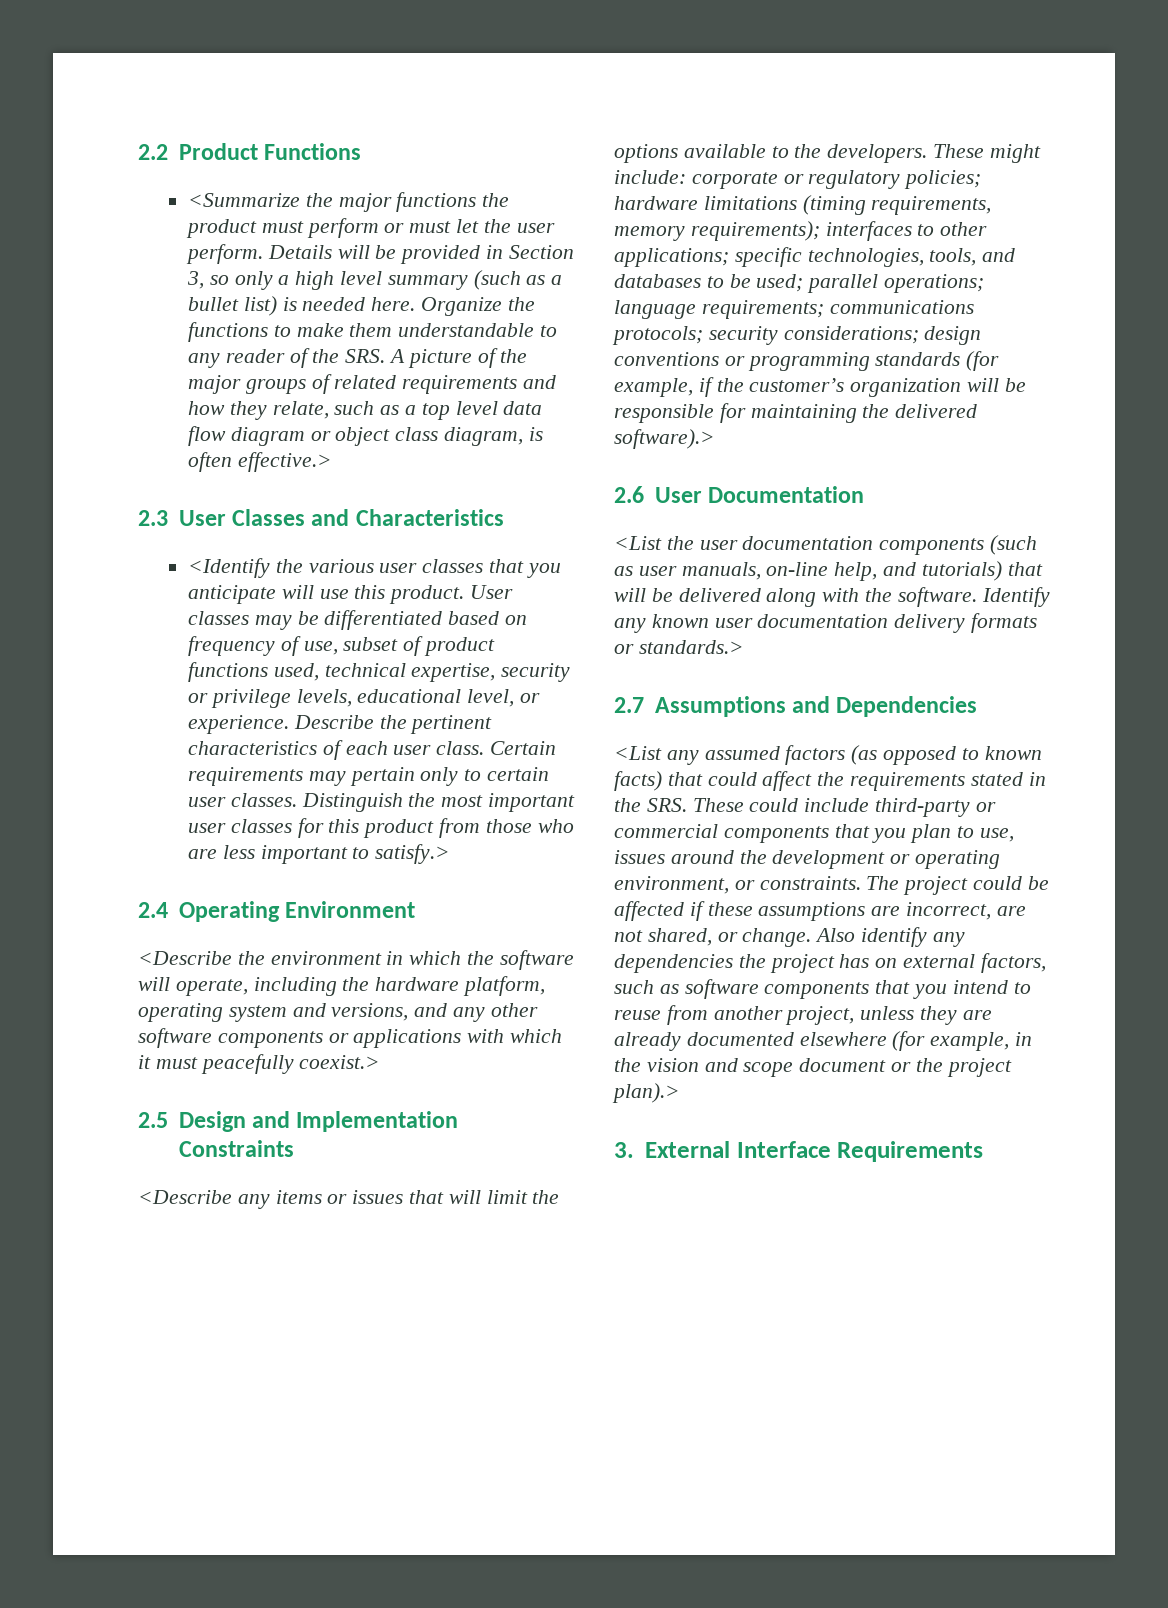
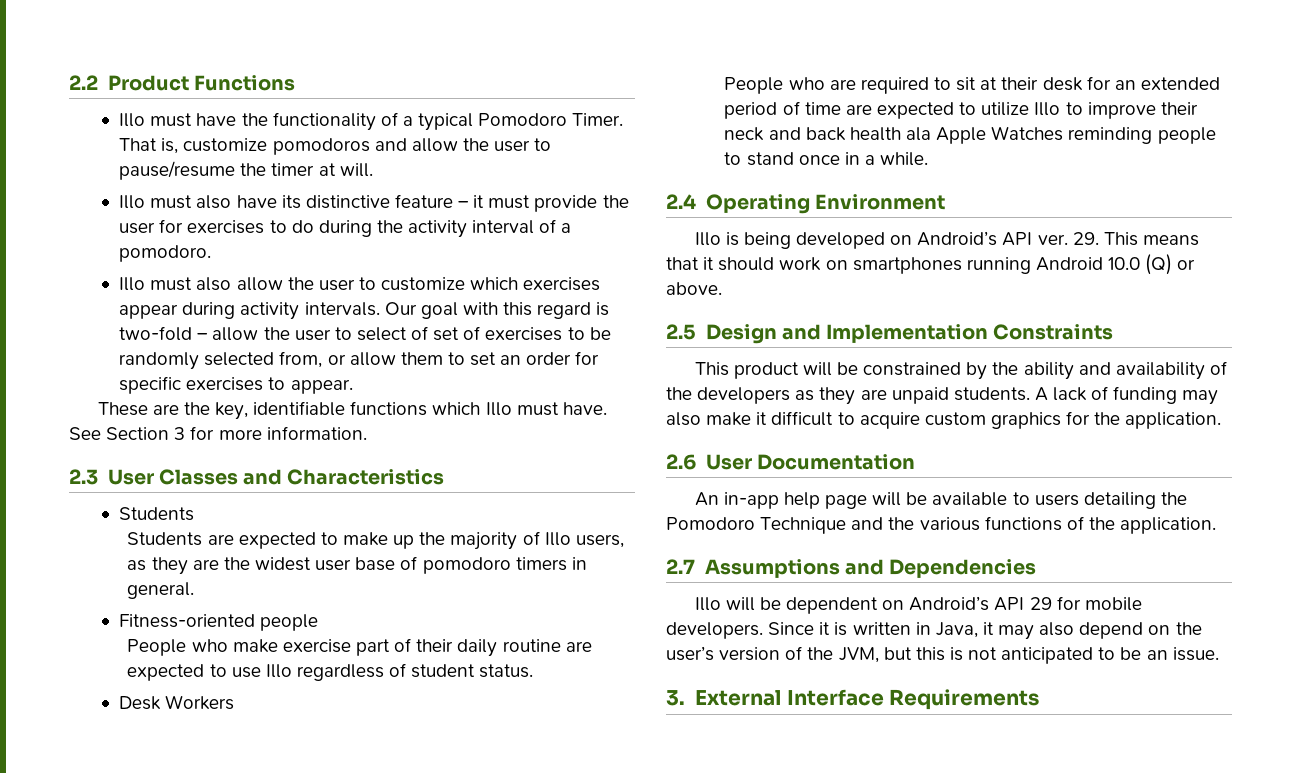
- <Summarize the major functions the product must perform or must let the user perform. Details will be provided in Section 3, so only a high level summary (such as a bullet list) is needed here. Organize the functions to make them understandable to any reader of the SRS. A picture of the major groups of related requirements and how they relate, such as a top level data flow diagram or object class diagram, is often effective.>
+ Illo must have the functionality of a typical Pomodoro Timer. That is, customize pomodoros and allow the user to pause/resume the timer at will.
+ Illo must also have its distinctive feature – it must provide the user for exercises to do during the activity interval of a pomodoro.
+ Illo must also allow the user to customize which exercises appear during activity intervals. Our goal with this regard is two-fold – allow the user to select of set of exercises to be randomly selected from, or allow them to set an order for specific exercises to appear.
+ These are the key, identifiable functions which Illo must have. See Section 3 for more information.
  2.3 User Classes and Characteristics
- <Identify the various user classes that you anticipate will use this product. User classes may be differentiated based on frequency of use, subset of product functions used, technical expertise, security or privilege levels, educational level, or experience. Describe the pertinent characteristics of each user class. Certain requirements may pertain only to certain user classes. Distinguish the most important user classes for this product from those who are less important to satisfy.>
+ Students
+ Students are expected to make up the majority of Illo users, as they are the widest user base of pomodoro timers in general.
+ Fitness-oriented people
+ People who make exercise part of their daily routine are expected to use Illo regardless of student status.
+ Desk Workers
+ People who are required to sit at their desk for an extended period of time are expected to utilize Illo to improve their neck and back health ala Apple Watches reminding people to stand once in a while.
  2.4 Operating Environment
- <Describe the environment in which the software will operate, including the hardware platform, operating system and versions, and any other software components or applications with which it must peacefully coexist.>
+ Illo is being developed on Android’s API ver. 29. This means that it should work on smartphones running Android 10.0 (Q) or above.
- <Describe any items or issues that will limit the options available to the developers. These might include: corporate or regulatory policies; hardware limitations (timing requirements, memory requirements); interfaces to other applications; specific technologies, tools, and databases to be used; parallel operations; language requirements; communications protocols; security considerations; design conventions or programming standards (for example, if the customer’s organization will be responsible for maintaining the delivered software).>
+ This product will be constrained by the ability and availability of the developers as they are unpaid students. A lack of funding may also make it difficult to acquire custom graphics for the application.
  2.6 User Documentation
- <List the user documentation components (such as user manuals, on-line help, and tutorials) that will be delivered along with the software. Identify any known user documentation delivery formats or standards.>
+ An in-app help page will be available to users detailing the Pomodoro Technique and the various functions of the application.
  2.7 Assumptions and Dependencies
- <List any assumed factors (as opposed to known facts) that could affect the requirements stated in the SRS. These could include third-party or commercial components that you plan to use, issues around the development or operating environment, or constraints. The project could be affected if these assumptions are incorrect, are not shared, or change. Also identify any dependencies the project has on external factors, such as software components that you intend to reuse from another project, unless they are already documented elsewhere (for example, in the vision and scope document or the project plan).>
+ Illo will be dependent on Android’s API 29 for mobile developers. Since it is written in Java, it may also depend on the user’s version of the JVM, but this is not anticipated to be an issue.

